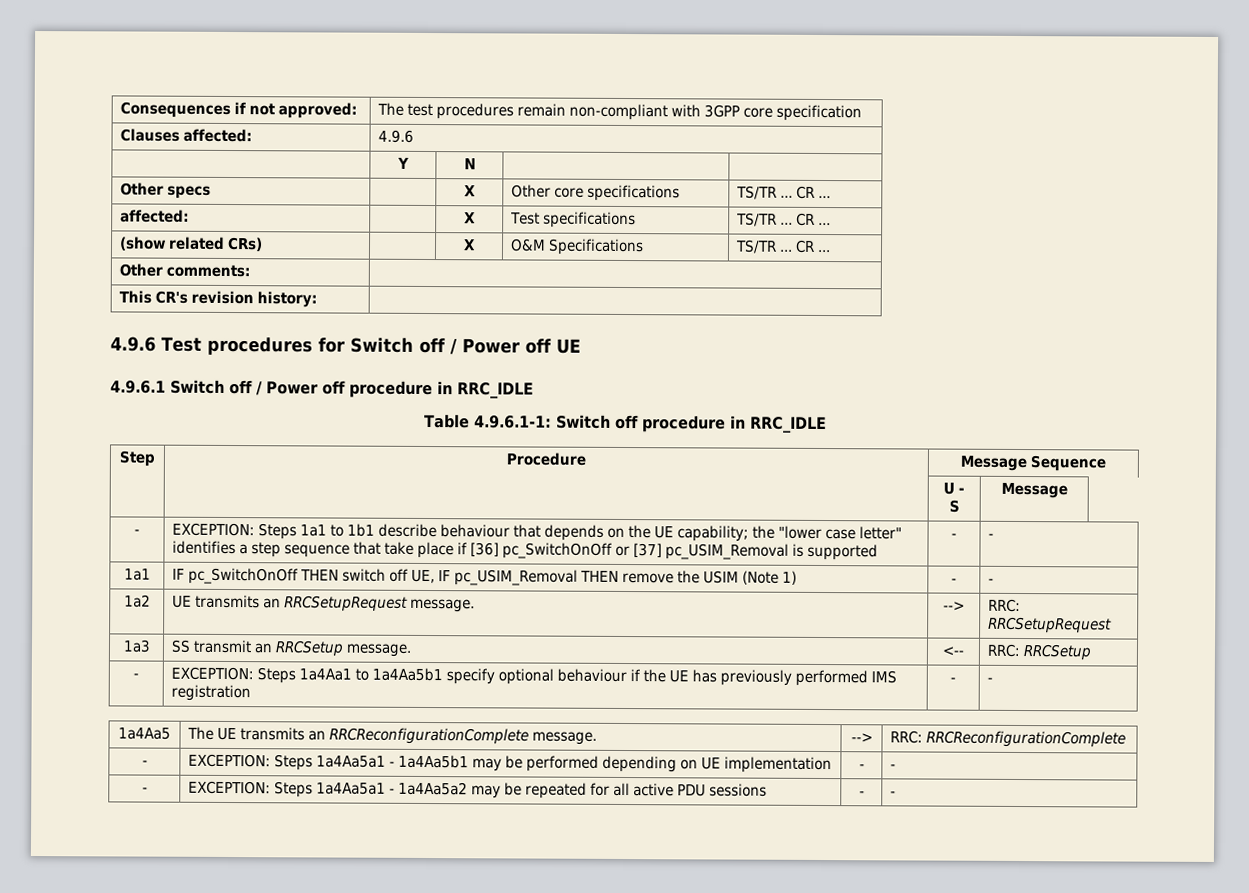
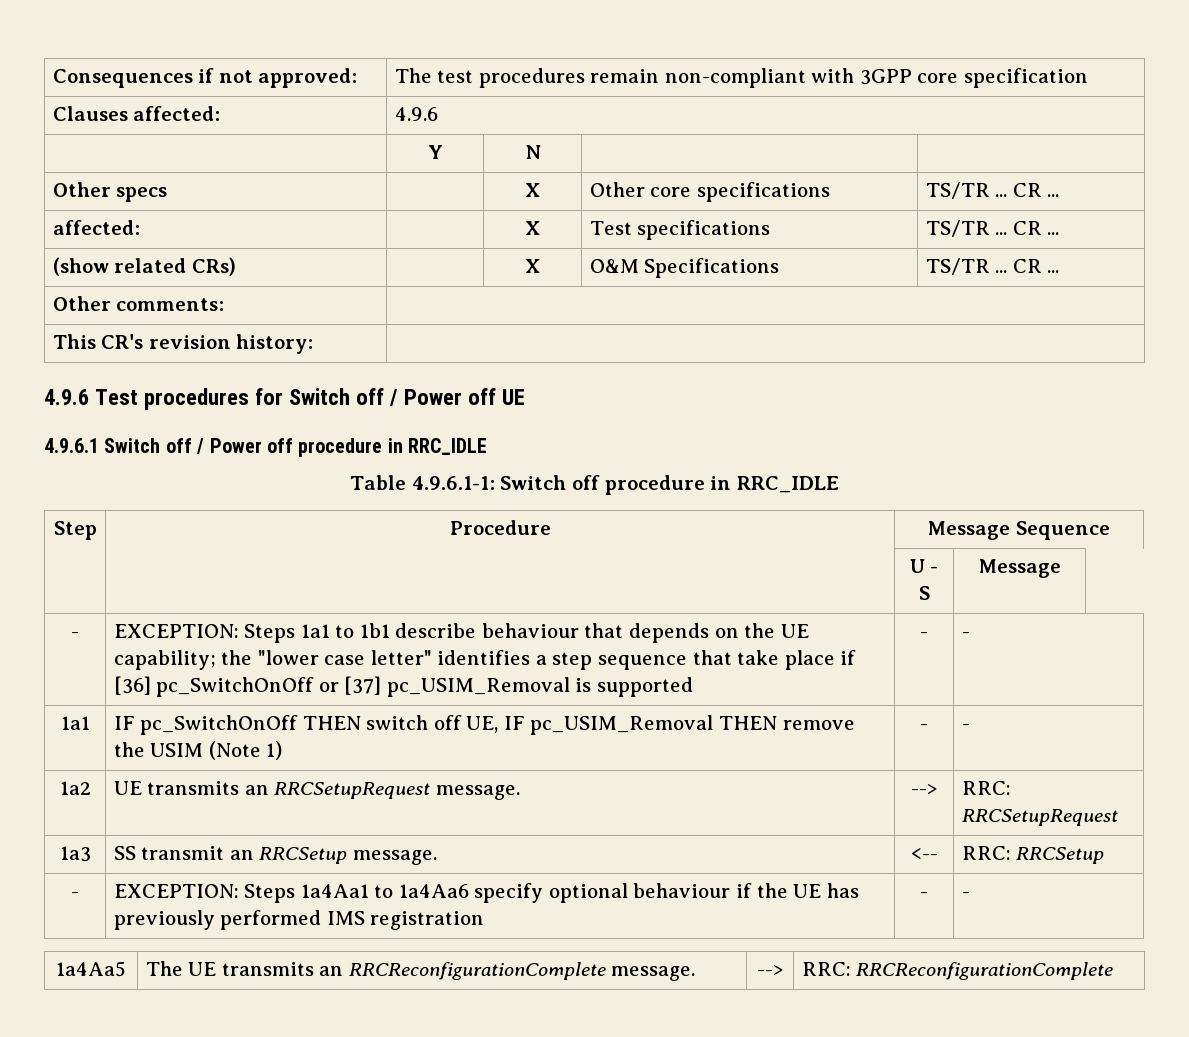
- - | EXCEPTION: Steps 1a4Aa1 to 1a4Aa5b1 specify optional behaviour if the UE has previously performed IMS registration | - | -
+ - | EXCEPTION: Steps 1a4Aa1 to 1a4Aa6 specify optional behaviour if the UE has previously performed IMS registration | - | -
- - | EXCEPTION: Steps 1a4Aa5a1 - 1a4Aa5b1 may be performed depending on UE implementation | - | -
- - | EXCEPTION: Steps 1a4Aa5a1 - 1a4Aa5a2 may be repeated for all active PDU sessions | - | -

